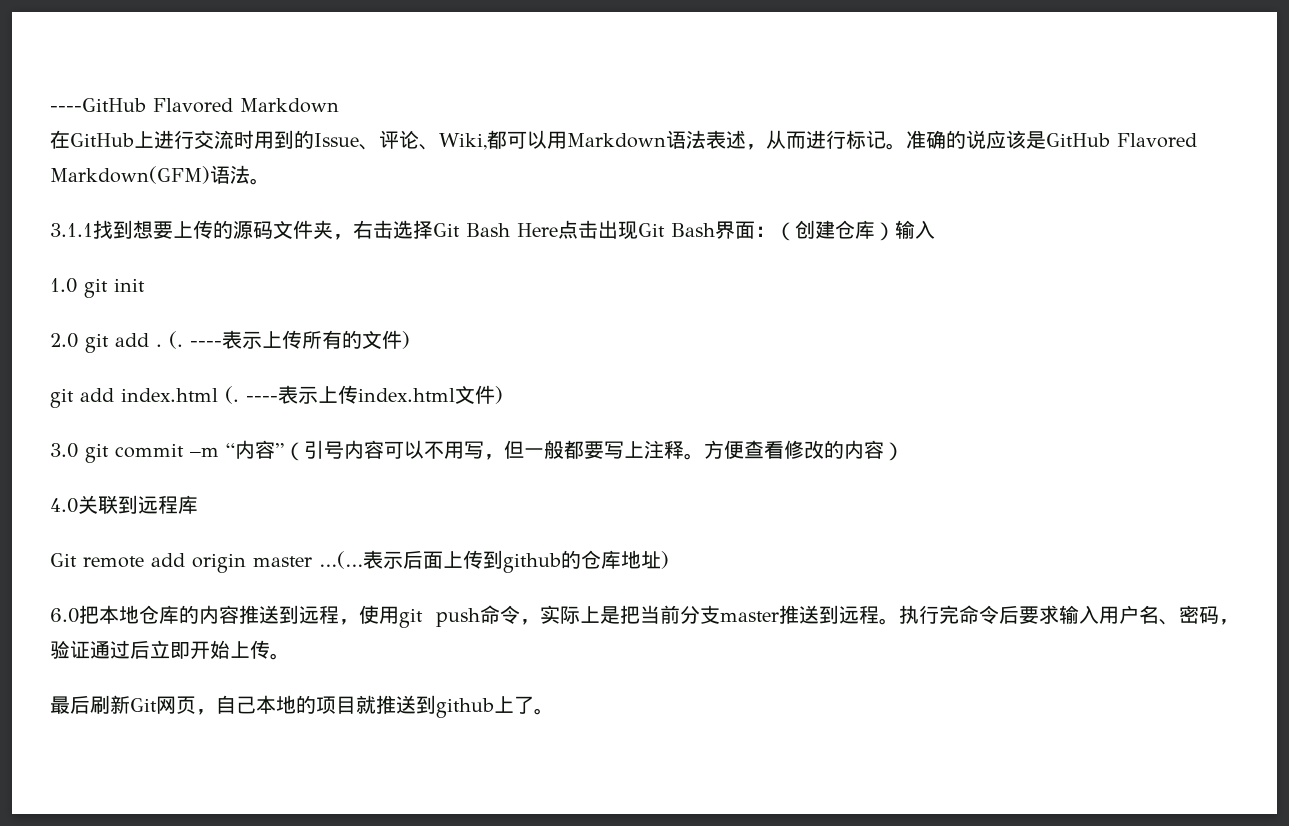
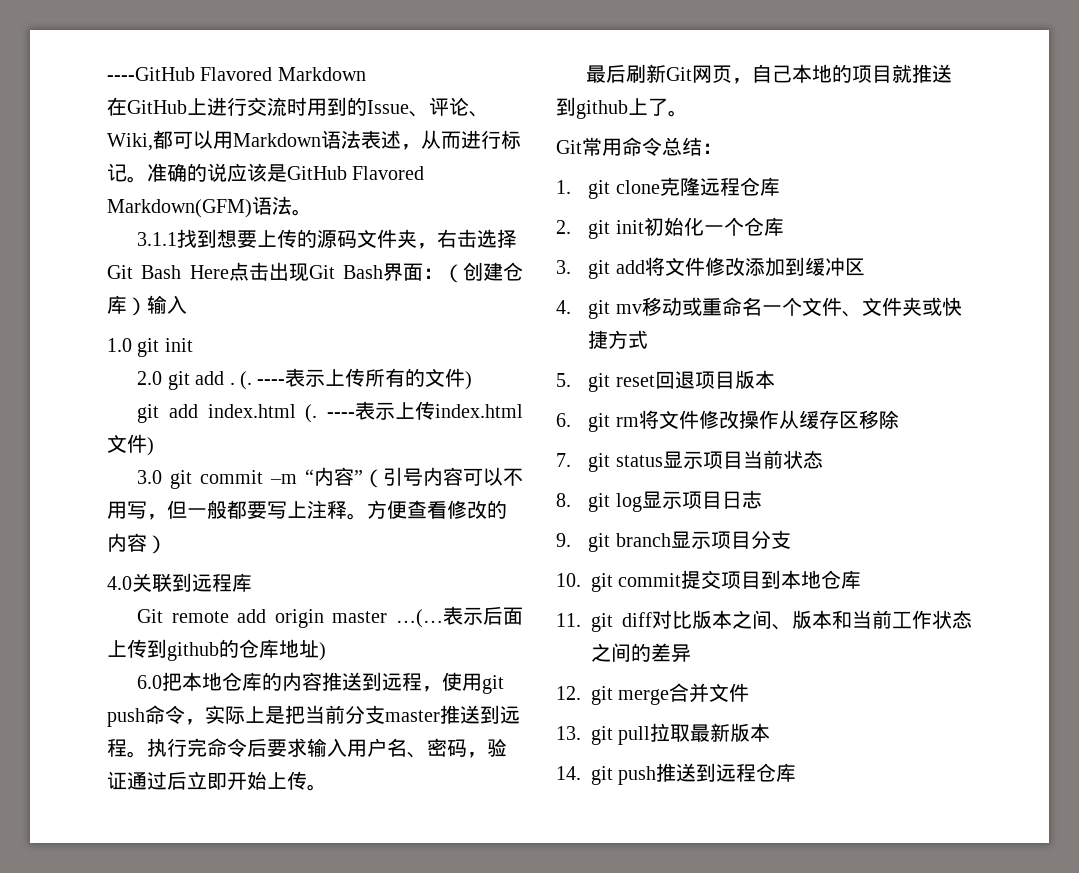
+ Git常用命令总结：
+ 1. git clone克隆远程仓库
+ 2. git init初始化一个仓库
+ 3. git add将文件修改添加到缓冲区
+ 4. git mv移动或重命名一个文件、文件夹或快捷方式
+ 5. git reset回退项目版本
+ 6. git rm将文件修改操作从缓存区移除
+ 7. git status显示项目当前状态
+ 8. git log显示项目日志
+ 9. git branch显示项目分支
+ 10. git commit提交项目到本地仓库
+ 11. git diff对比版本之间、版本和当前工作状态之间的差异
+ 12. git merge合并文件
+ 13. git pull拉取最新版本
+ 14. git push推送到远程仓库

